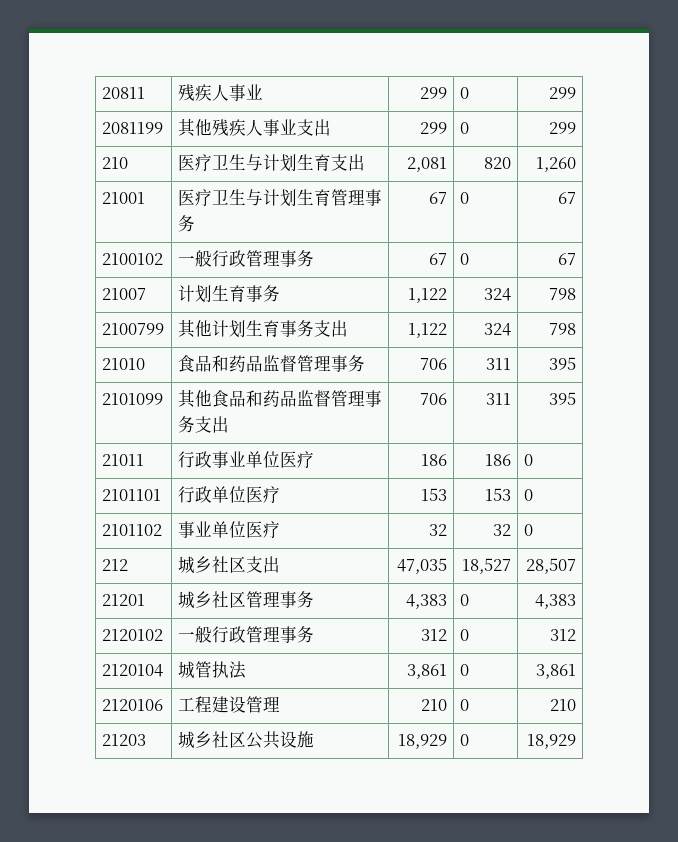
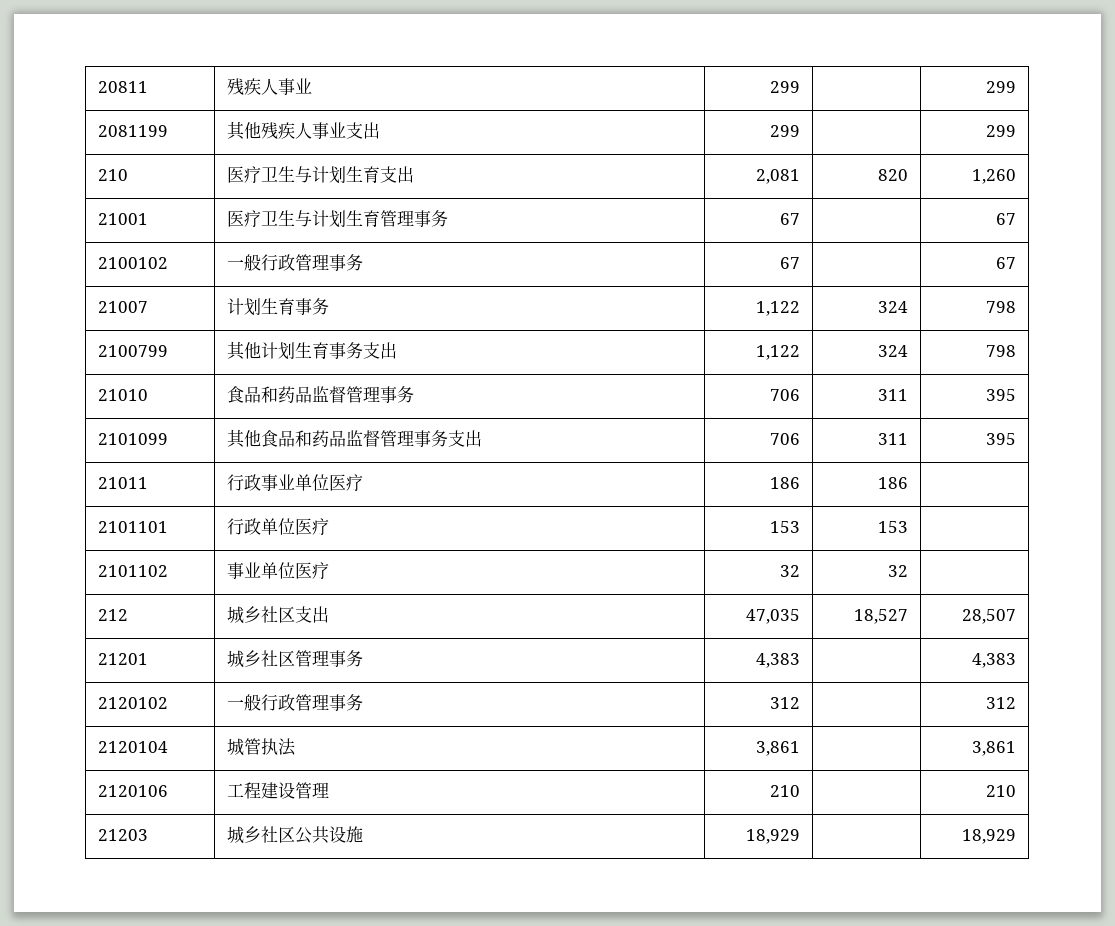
- 20811 | 残疾人事业 | 299 | 0 | 299
+ 20811 | 残疾人事业 | 299 | | 299
- 2081199 | 其他残疾人事业支出 | 299 | 0 | 299
+ 2081199 | 其他残疾人事业支出 | 299 | | 299
- 21001 | 医疗卫生与计划生育管理事务 | 67 | 0 | 67
+ 21001 | 医疗卫生与计划生育管理事务 | 67 | | 67
- 2100102 | 一般行政管理事务 | 67 | 0 | 67
+ 2100102 | 一般行政管理事务 | 67 | | 67
- 21011 | 行政事业单位医疗 | 186 | 186 | 0
+ 21011 | 行政事业单位医疗 | 186 | 186 |
- 2101101 | 行政单位医疗 | 153 | 153 | 0
+ 2101101 | 行政单位医疗 | 153 | 153 |
- 2101102 | 事业单位医疗 | 32 | 32 | 0
+ 2101102 | 事业单位医疗 | 32 | 32 |
- 21201 | 城乡社区管理事务 | 4,383 | 0 | 4,383
+ 21201 | 城乡社区管理事务 | 4,383 | | 4,383
- 2120102 | 一般行政管理事务 | 312 | 0 | 312
+ 2120102 | 一般行政管理事务 | 312 | | 312
- 2120104 | 城管执法 | 3,861 | 0 | 3,861
+ 2120104 | 城管执法 | 3,861 | | 3,861
- 2120106 | 工程建设管理 | 210 | 0 | 210
+ 2120106 | 工程建设管理 | 210 | | 210
- 21203 | 城乡社区公共设施 | 18,929 | 0 | 18,929
+ 21203 | 城乡社区公共设施 | 18,929 | | 18,929

